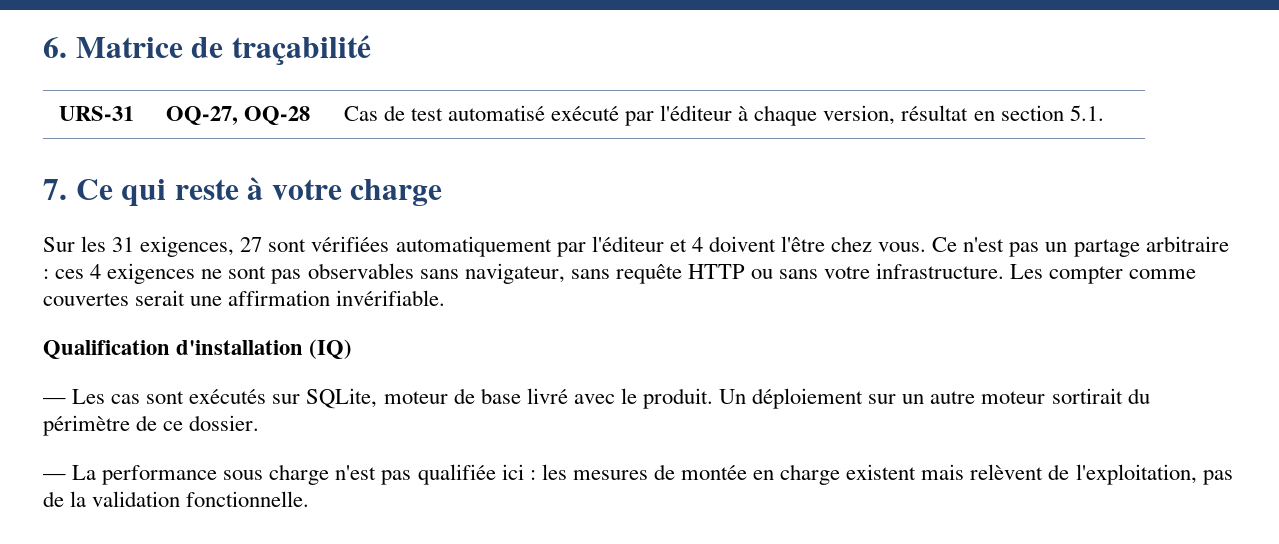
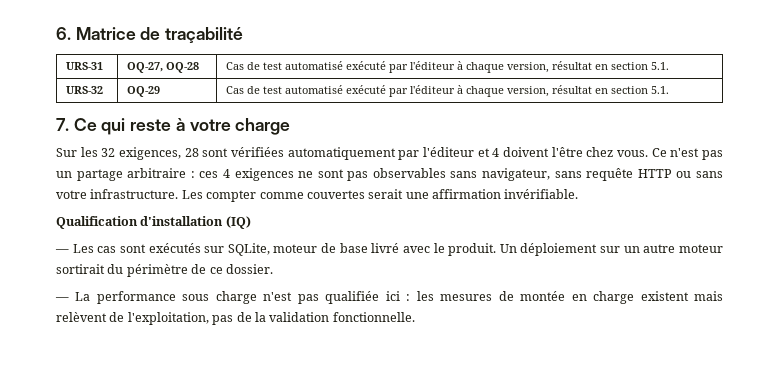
+ URS-32 | OQ-29 | Cas de test automatisé exécuté par l'éditeur à chaque version, résultat en section 5.1.
- Sur les 31 exigences, 27 sont vérifiées automatiquement par l'éditeur et 4 doivent l'être chez vous.
+ Sur les 32 exigences, 28 sont vérifiées automatiquement par l'éditeur et 4 doivent l'être chez vous.

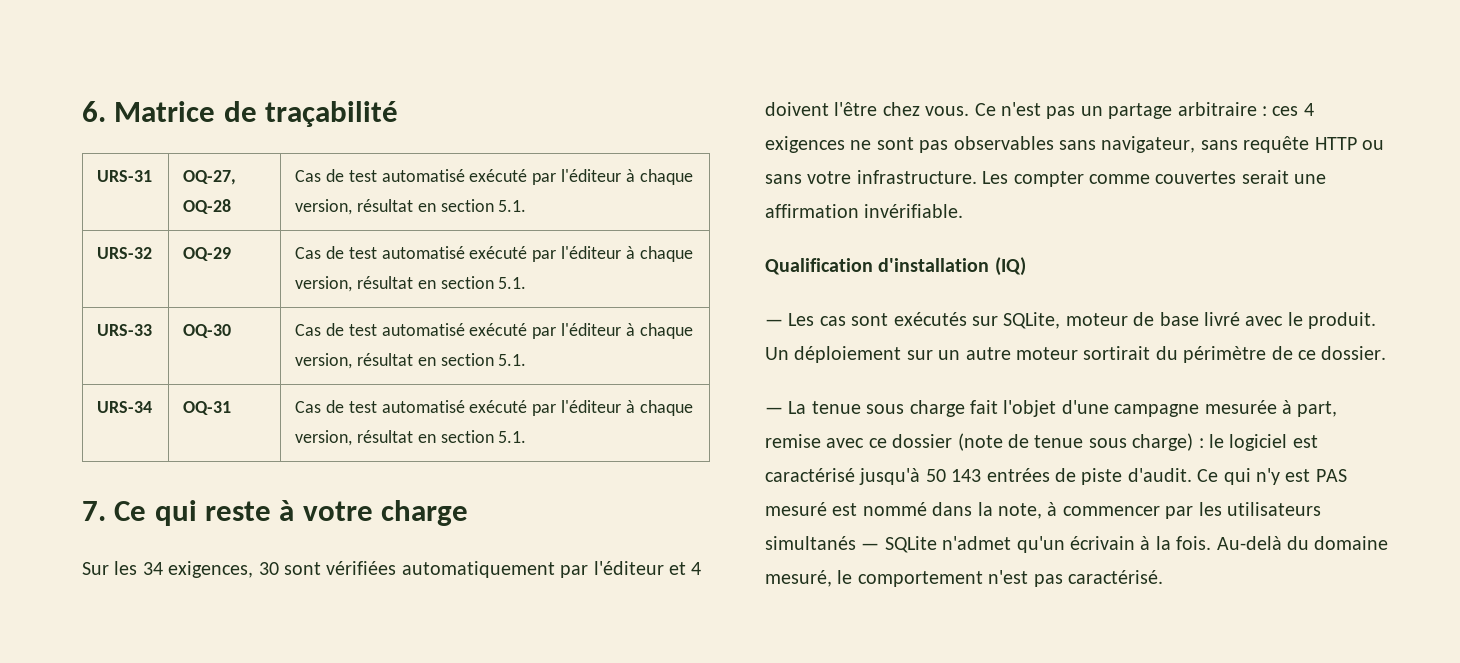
+ URS-33 | OQ-30 | Cas de test automatisé exécuté par l'éditeur à chaque version, résultat en section 5.1.
+ URS-34 | OQ-31 | Cas de test automatisé exécuté par l'éditeur à chaque version, résultat en section 5.1.
- Sur les 32 exigences, 28 sont vérifiées automatiquement par l'éditeur et 4 doivent l'être chez vous.
+ Sur les 34 exigences, 30 sont vérifiées automatiquement par l'éditeur et 4 doivent l'être chez vous.
- — La performance sous charge n'est pas qualifiée ici : les mesures de montée en charge existent mais relèvent de l'exploitation, pas de la validation fonctionnelle.
+ — La tenue sous charge fait l'objet d'une campagne mesurée à part, remise avec ce dossier (note de tenue sous charge) : le logiciel est caractérisé jusqu'à 50 143 entrées de piste d'audit. Ce qui n'y est PAS mesuré est nommé dans la note, à commencer par les utilisateurs simultanés — SQLite n'admet qu'un écrivain à la fois. Au-delà du domaine mesuré, le comportement n'est pas caractérisé.

